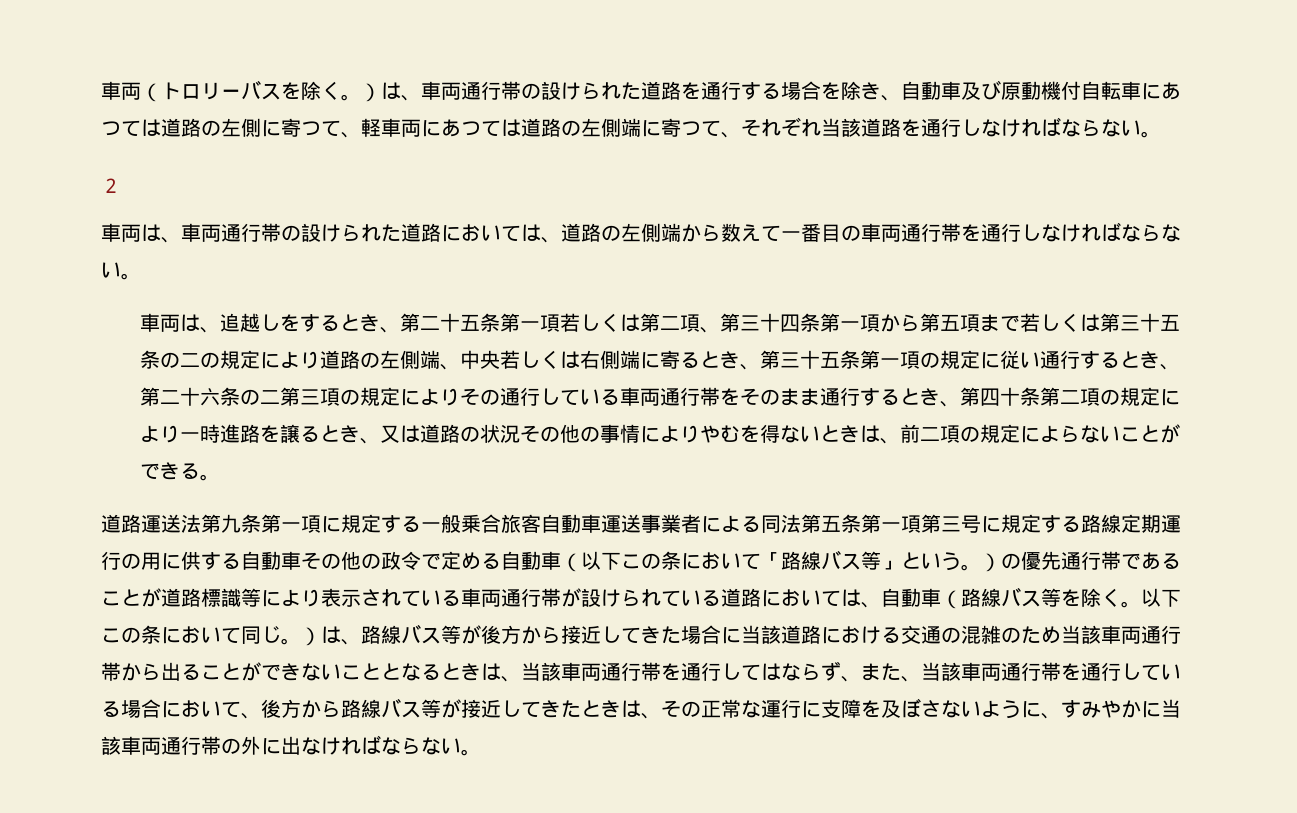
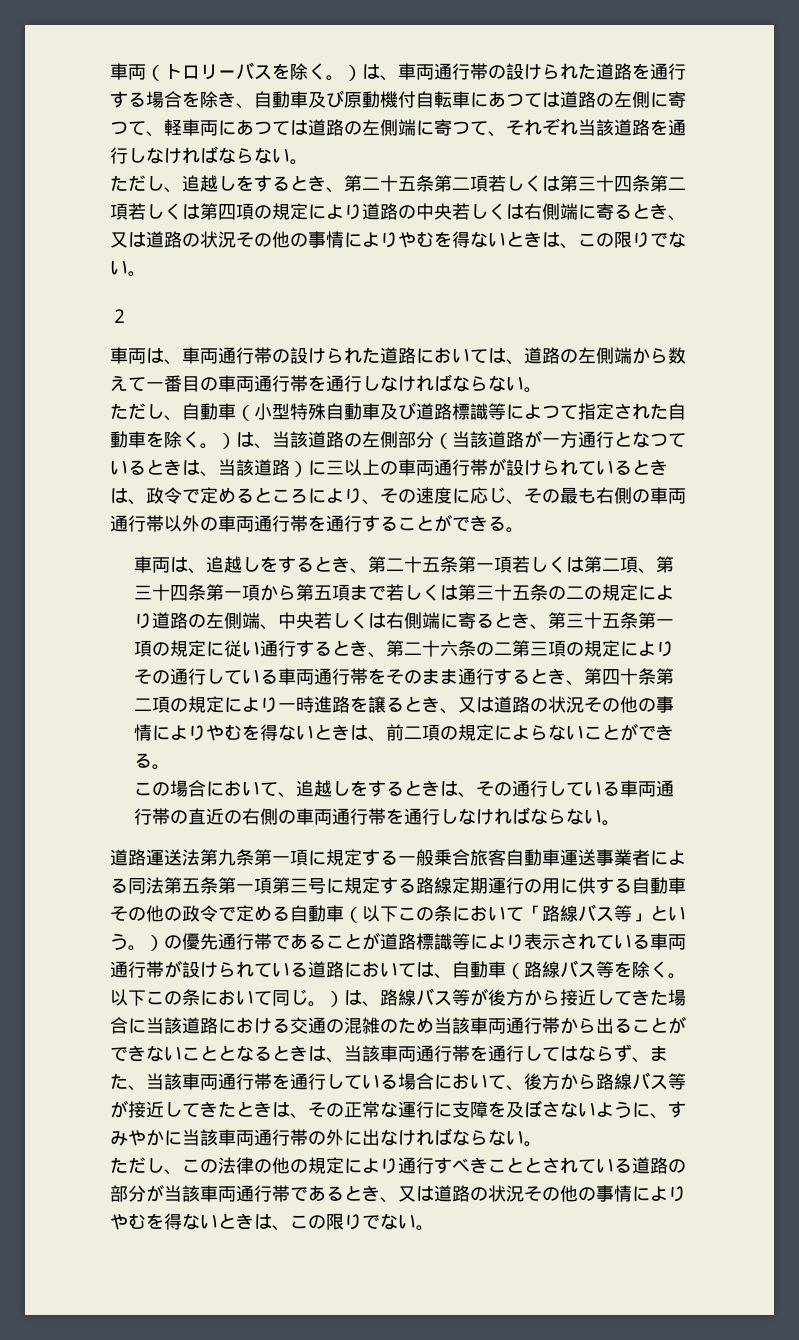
+ ただし、追越しをするとき、第二十五条第二項若しくは第三十四条第二項若しくは第四項の規定により道路の中央若しくは右側端に寄るとき、又は道路の状況その他の事情によりやむを得ないときは、この限りでない。
+ ただし、自動車（小型特殊自動車及び道路標識等によつて指定された自動車を除く。）は、当該道路の左側部分（当該道路が一方通行となつているときは、当該道路）に三以上の車両通行帯が設けられているときは、政令で定めるところにより、その速度に応じ、その最も右側の車両通行帯以外の車両通行帯を通行することができる。
+ この場合において、追越しをするときは、その通行している車両通行帯の直近の右側の車両通行帯を通行しなければならない。
+ ただし、この法律の他の規定により通行すべきこととされている道路の部分が当該車両通行帯であるとき、又は道路の状況その他の事情によりやむを得ないときは、この限りでない。

